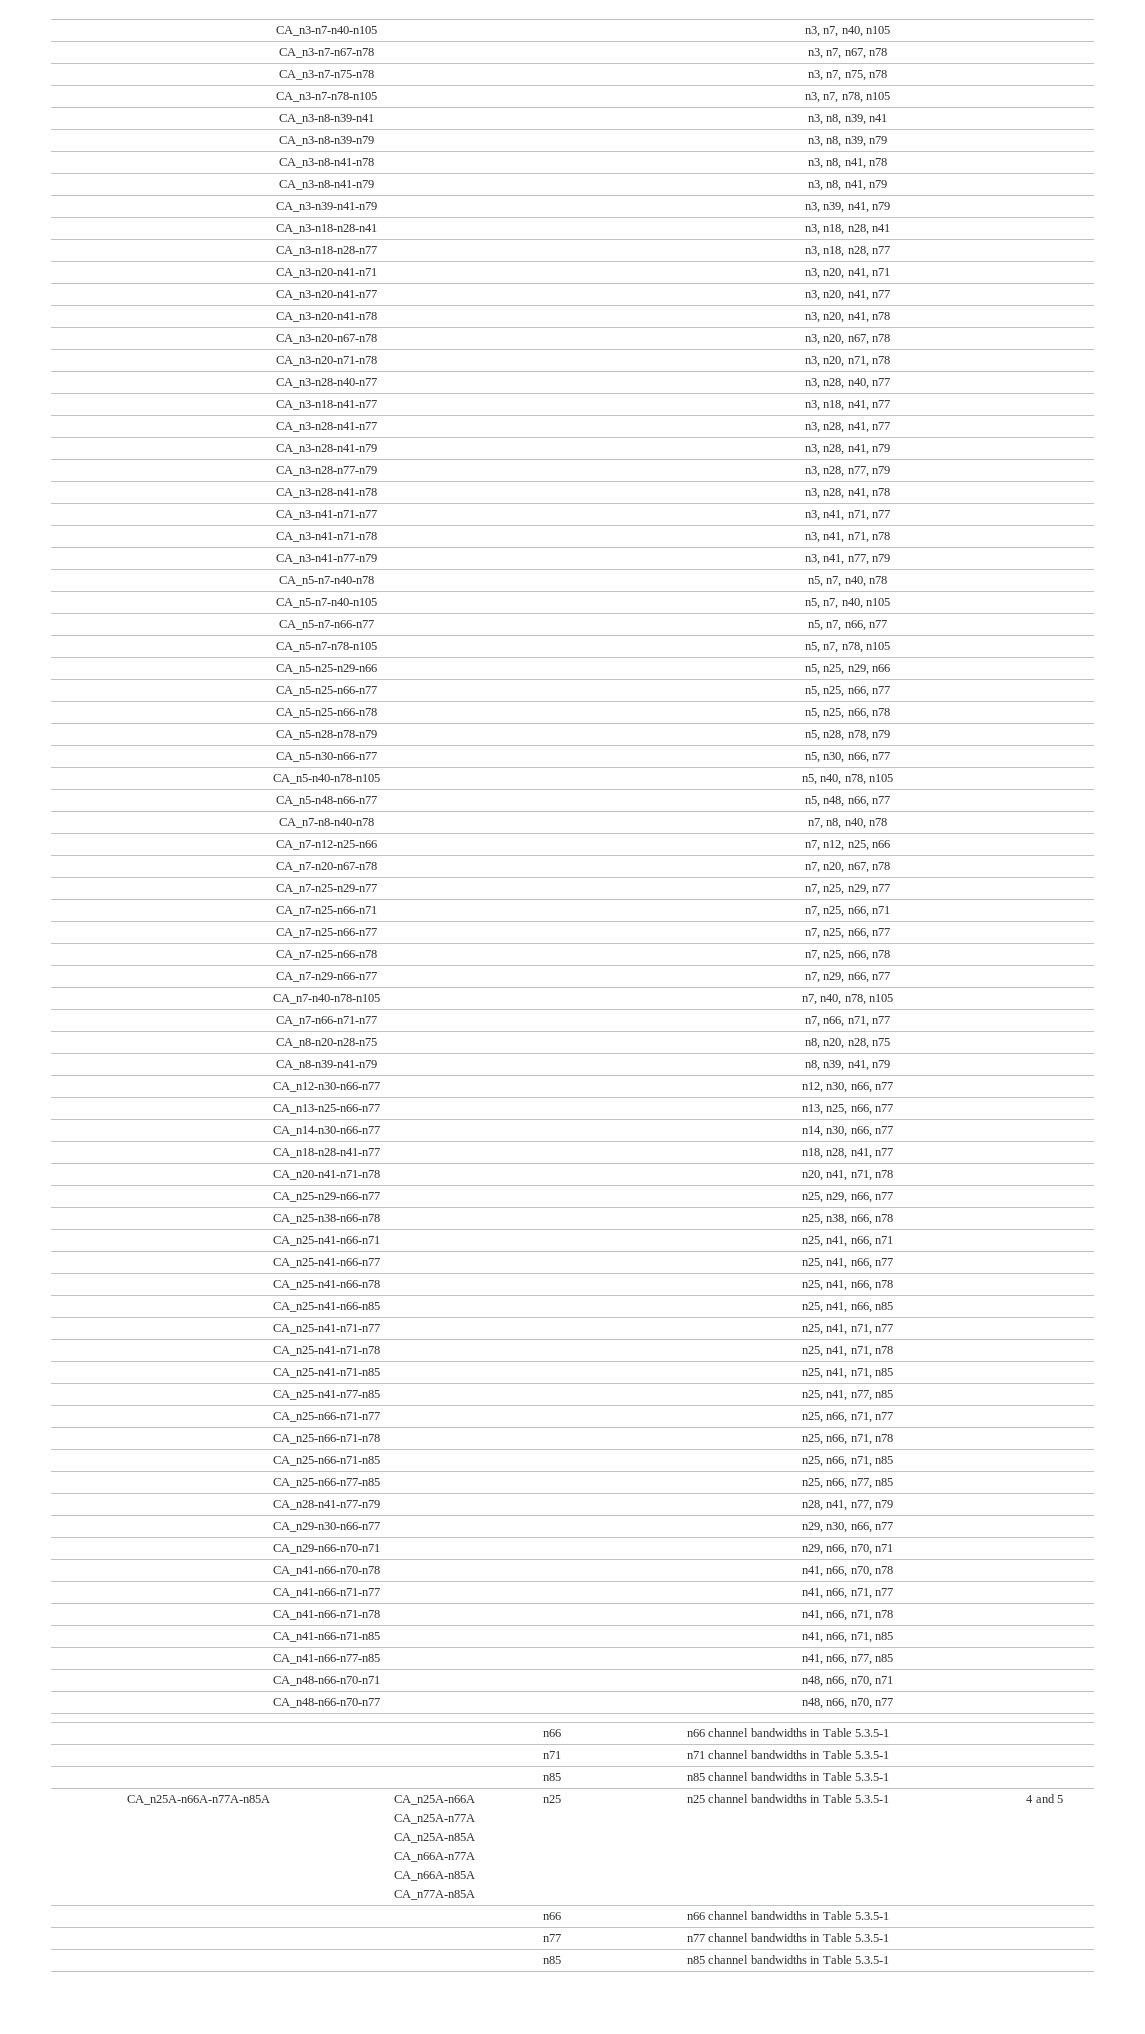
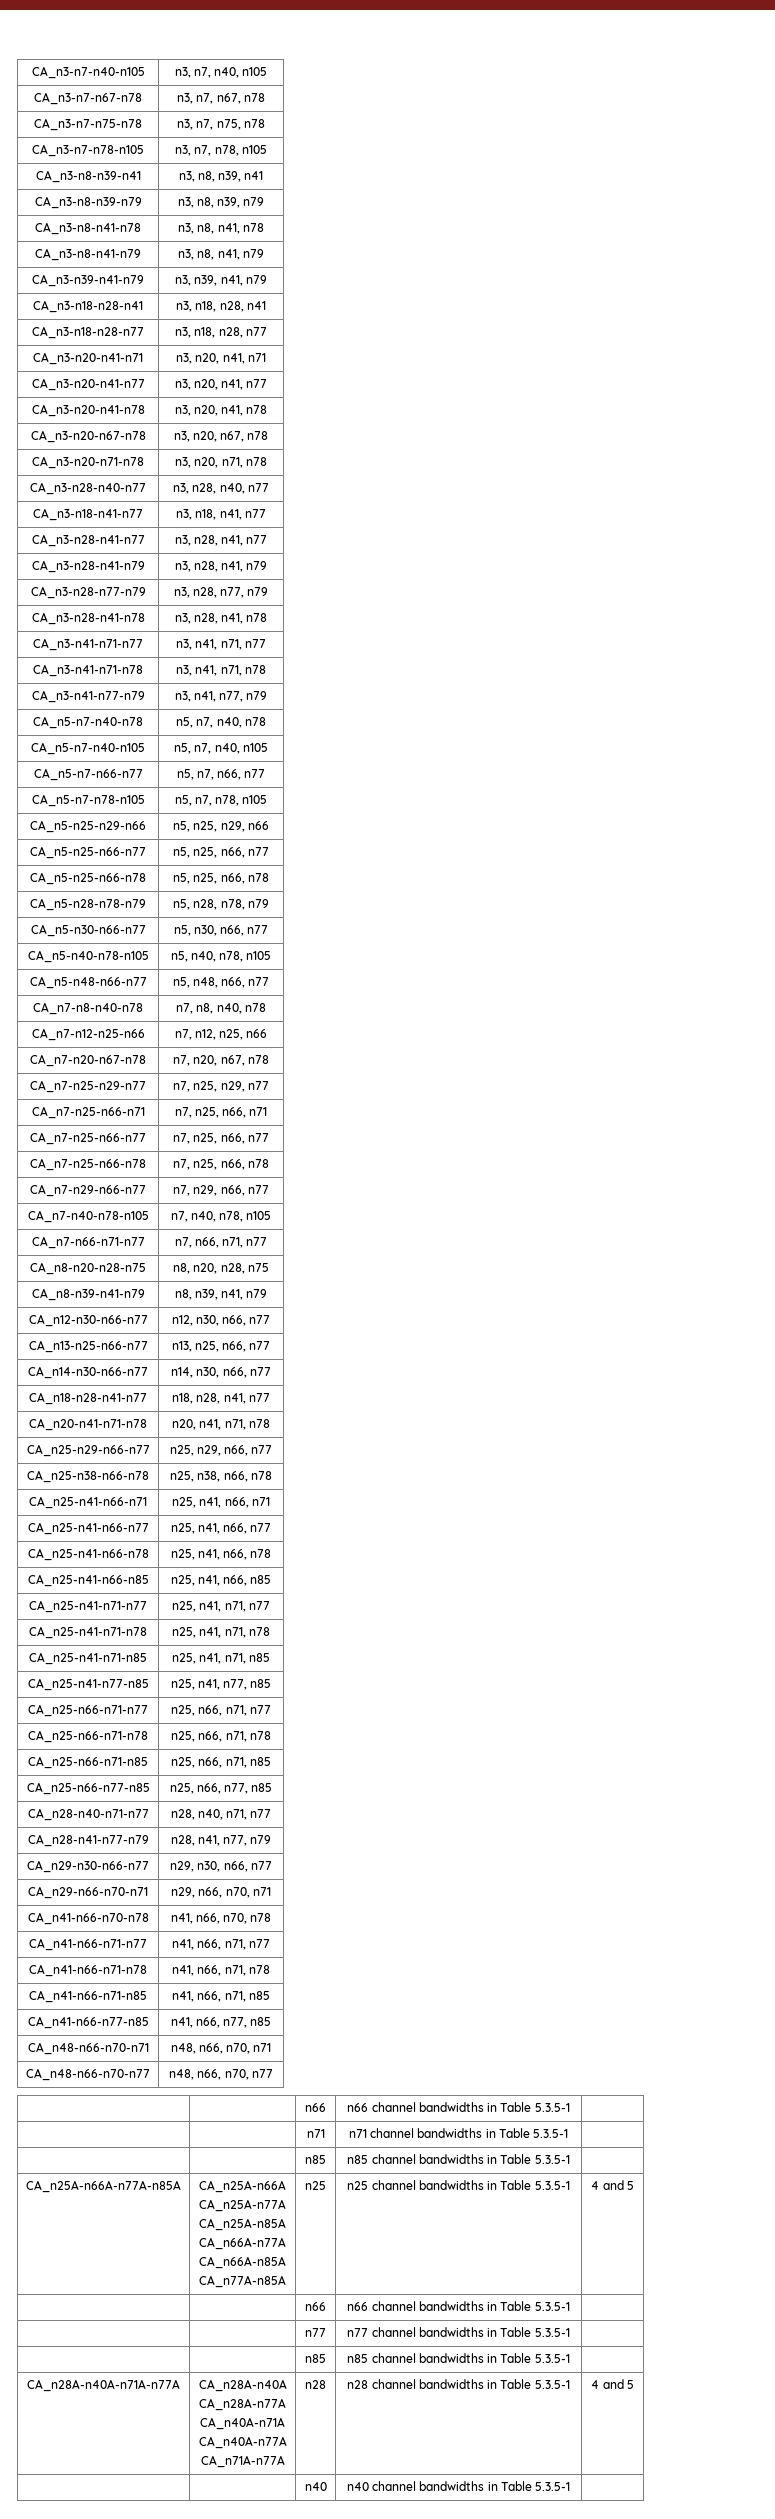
+ CA_n28-n40-n71-n77 | n28, n40, n71, n77
+ CA_n28A-n40A-n71A-n77A | CA_n28A-n40A
+ CA_n28A-n77A
+ CA_n40A-n71A
+ CA_n40A-n77A
+ CA_n71A-n77A | n28 | n28 channel bandwidths in Table 5.3.5-1 | 4 and 5
+ | | n40 | n40 channel bandwidths in Table 5.3.5-1 |

